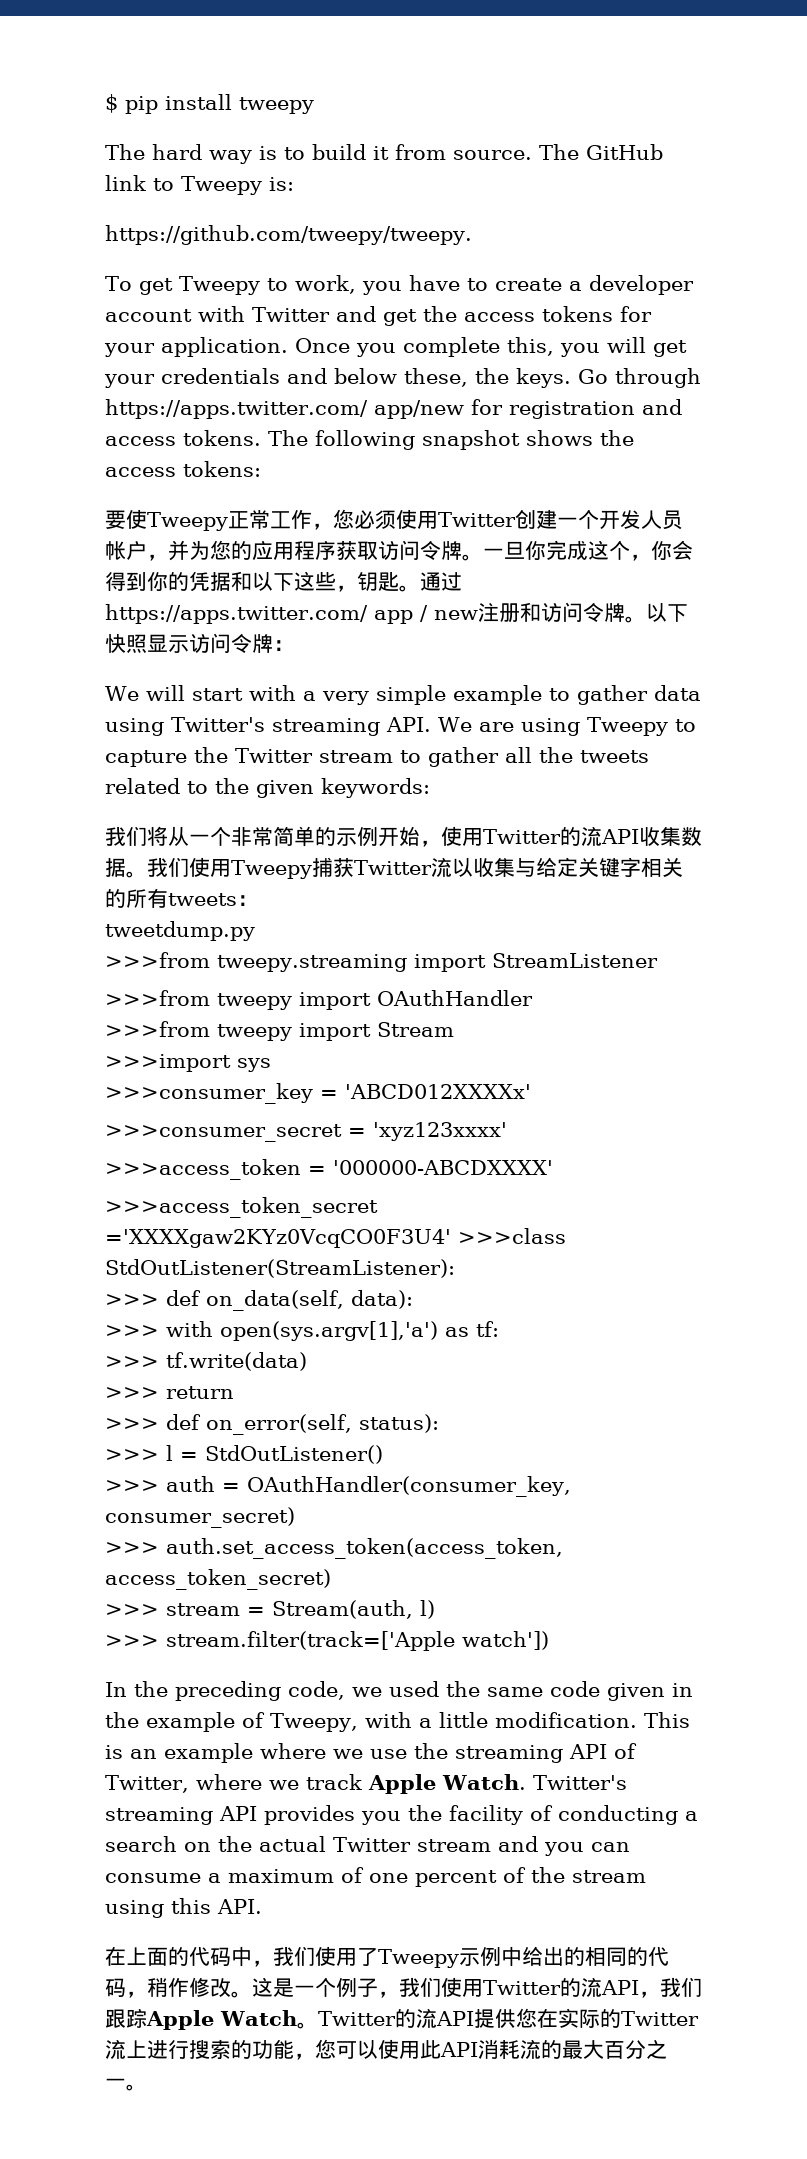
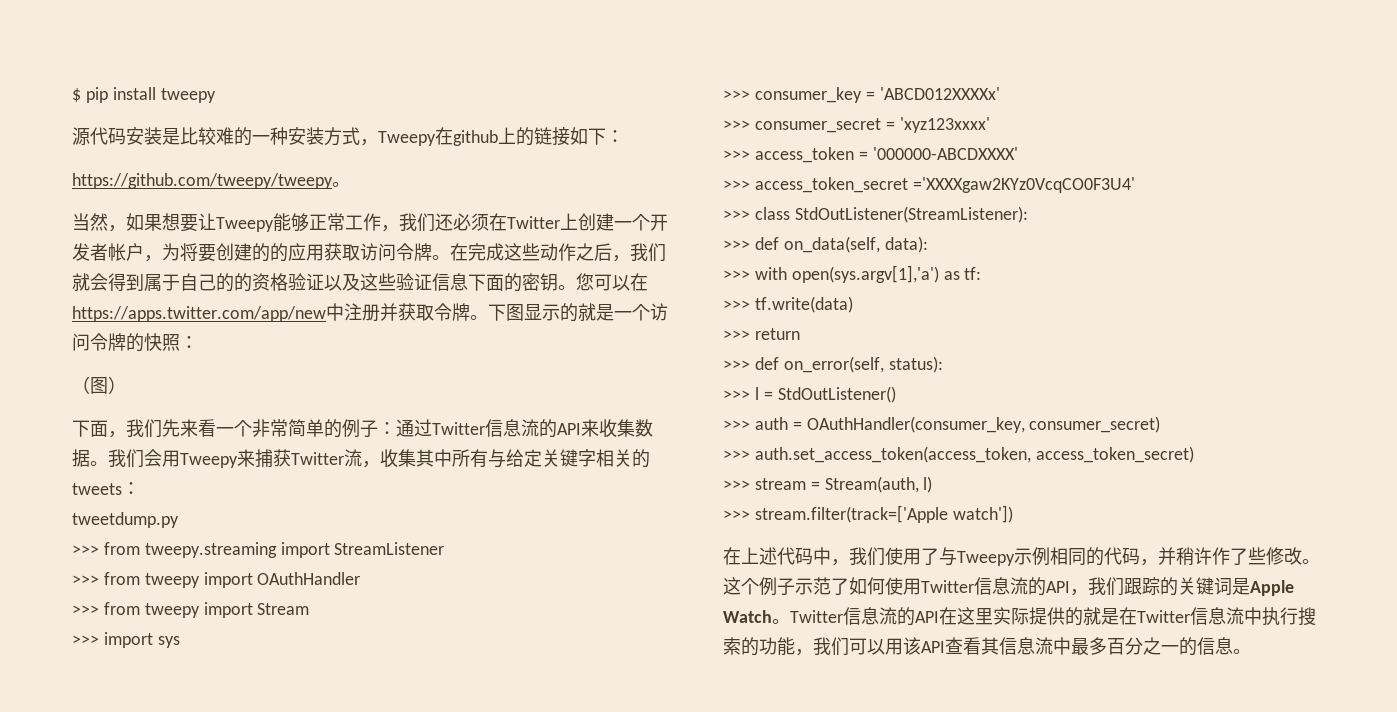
- The hard way is to build it from source. The GitHub link to Tweepy is:
- https://github.com/tweepy/tweepy.
- To get Tweepy to work, you have to create a developer account with Twitter and get the access tokens for your application. Once you complete this, you will get your credentials and below these, the keys. Go through https://apps.twitter.com/ app/new for registration and access tokens. The following snapshot shows the access tokens:
- 要使Tweepy正常工作，您必须使用Twitter创建一个开发人员帐户，并为您的应用程序获取访问令牌。一旦你完成这个，你会得到你的凭据和以下这些，钥匙。通过https://apps.twitter.com/ app / new注册和访问令牌。以下快照显示访问令牌：
- We will start with a very simple example to gather data using Twitter's streaming API. We are using Tweepy to capture the Twitter stream to gather all the tweets related to the given keywords:
- 我们将从一个非常简单的示例开始，使用Twitter的流API收集数据。我们使用Tweepy捕获Twitter流以收集与给定关键字相关的所有tweets：
+ 源代码安装是比较难的一种安装方式，Tweepy在github上的链接如下：
+ https://github.com/tweepy/tweepy。
+ 当然，如果想要让Tweepy能够正常工作，我们还必须在Twitter上创建一个开发者帐户，为将要创建的的应用获取访问令牌。在完成这些动作之后，我们就会得到属于自己的的资格验证以及这些验证信息下面的密钥。您可以在https://apps.twitter.com/app/new中注册并获取令牌。下图显示的就是一个访问令牌的快照：
+ （图）
+ 下面，我们先来看一个非常简单的例子：通过Twitter信息流的API来收集数据。我们会用Tweepy来捕获Twitter流，收集其中所有与给定关键字相关的tweets：
- >>>from tweepy.streaming import StreamListener
+ >>> from tweepy.streaming import StreamListener
- >>>from tweepy import OAuthHandler
+ >>> from tweepy import OAuthHandler
- >>>from tweepy import Stream
+ >>> from tweepy import Stream
- >>>import sys
+ >>> import sys
- >>>consumer_key = 'ABCD012XXXXx'
+ >>> consumer_key = 'ABCD012XXXXx'
- >>>consumer_secret = 'xyz123xxxx'
+ >>> consumer_secret = 'xyz123xxxx'
- >>>access_token = '000000-ABCDXXXX'
+ >>> access_token = '000000-ABCDXXXX'
- >>>access_token_secret ='XXXXgaw2KYz0VcqCO0F3U4' >>>class StdOutListener(StreamListener):
+ >>> access_token_secret ='XXXXgaw2KYz0VcqCO0F3U4'
+ >>> class StdOutListener(StreamListener):
- In the preceding code, we used the same code given in the example of Tweepy, with a little modification. This is an example where we use the streaming API of Twitter, where we track Apple Watch. Twitter's streaming API provides you the facility of conducting a search on the actual Twitter stream and you can consume a maximum of one percent of the stream using this API.
- 在上面的代码中，我们使用了Tweepy示例中给出的相同的代码，稍作修改。这是一个例子，我们使用Twitter的流API，我们跟踪Apple Watch。
+ 在上述代码中，我们使用了与Tweepy示例相同的代码，并稍许作了些修改。这个例子示范了如何使用Twitter信息流的API，我们跟踪的关键词是Apple Watch。
- Twitter的流API提供您在实际的Twitter流上进行搜索的功能，您可以使用此API消耗流的最大百分之一。
+ Twitter信息流的API在这里实际提供的就是在Twitter信息流中执行搜索的功能，我们可以用该API查看其信息流中最多百分之一的信息。

